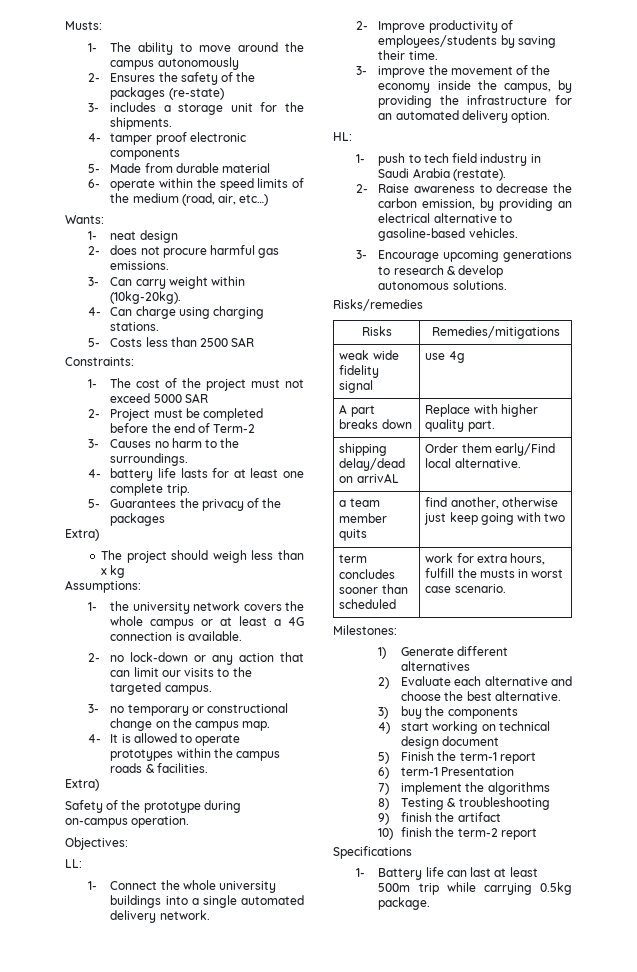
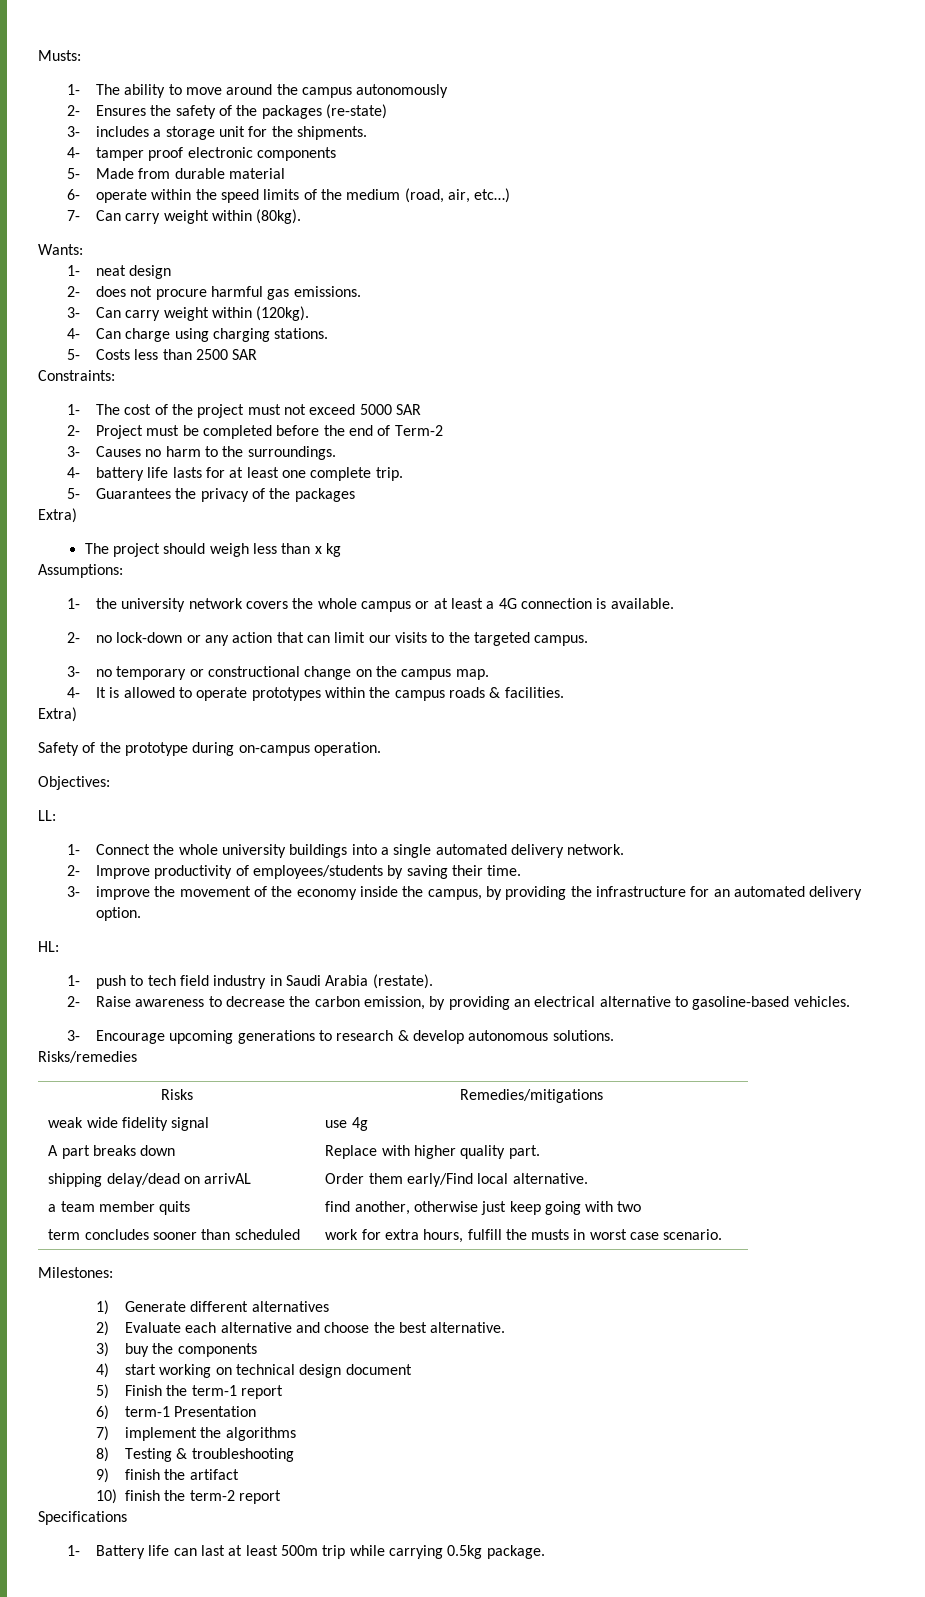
+ 7- Can carry weight within (80kg).
- 3- Can carry weight within (10kg-20kg).
+ 3- Can carry weight within (120kg).

